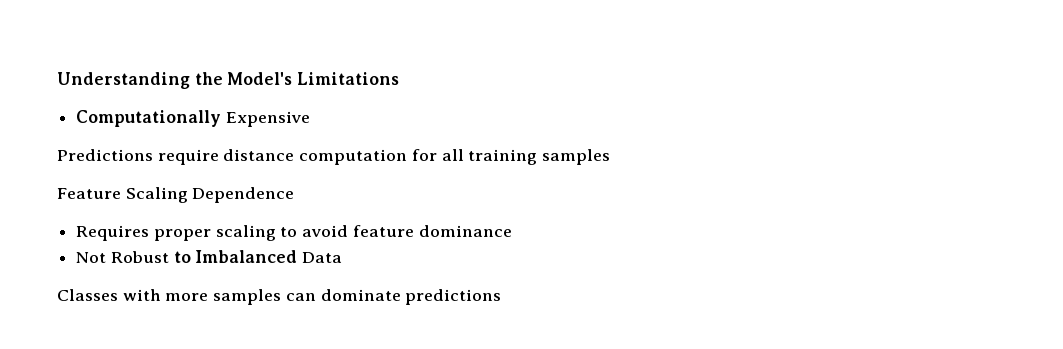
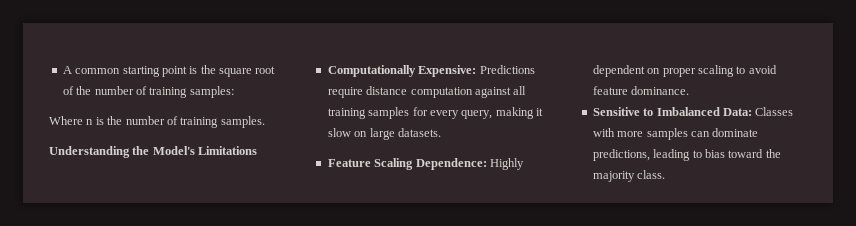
+ A common starting point is the square root of the number of training samples:
+ Where n is the number of training samples.
- Computationally Expensive
- Predictions require distance computation for all training samples
- Feature Scaling Dependence
- Requires proper scaling to avoid feature dominance
- Not Robust to Imbalanced Data
- Classes with more samples can dominate predictions
+ Computationally Expensive: Predictions require distance computation against all training samples for every query, making it slow on large datasets.
+ Feature Scaling Dependence: Highly dependent on proper scaling to avoid feature dominance.
+ Sensitive to Imbalanced Data: Classes with more samples can dominate predictions, leading to bias toward the majority class.

